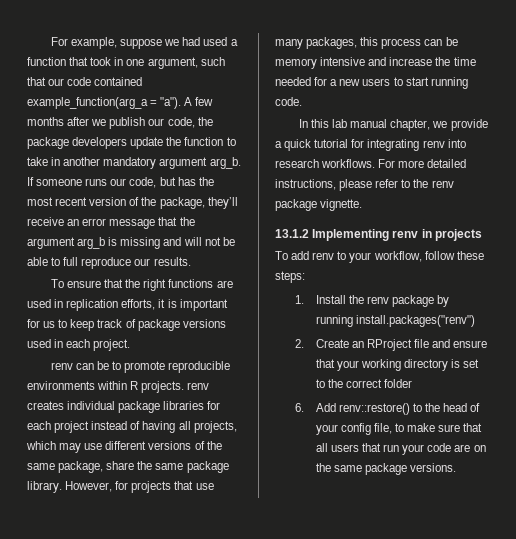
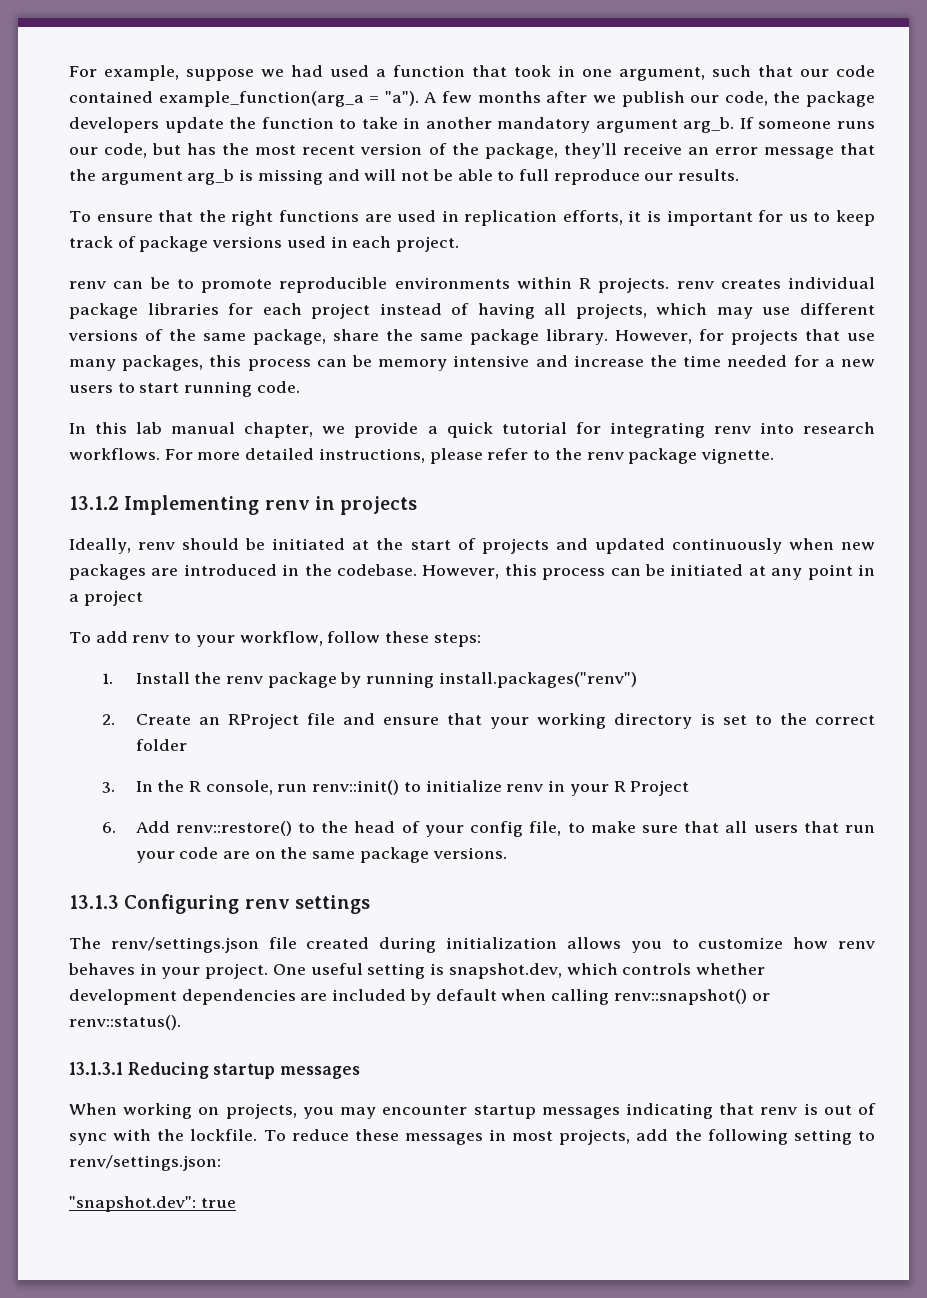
+ Ideally, renv should be initiated at the start of projects and updated continuously when new packages are introduced in the codebase. However, this process can be initiated at any point in a project
+ 3. In the R console, run renv::init() to initialize renv in your R Project
+ 13.1.3 Configuring renv settings
+ The renv/settings.json file created during initialization allows you to customize how renv behaves in your project. One useful setting is snapshot.dev, which controls whether development dependencies are included by default when calling renv::snapshot() or renv::status().
+ 13.1.3.1 Reducing startup messages
+ When working on projects, you may encounter startup messages indicating that renv is out of sync with the lockfile. To reduce these messages in most projects, add the following setting to renv/settings.json:
+ "snapshot.dev": true

